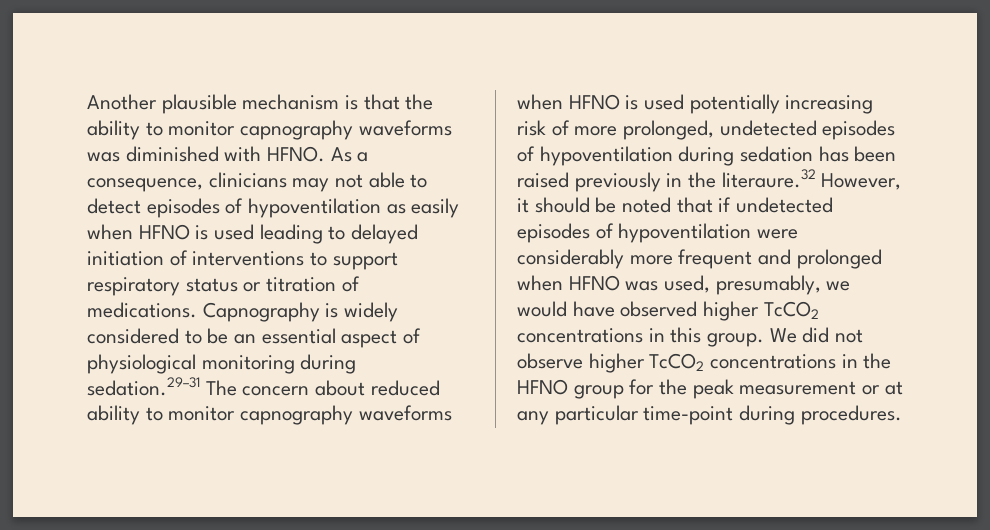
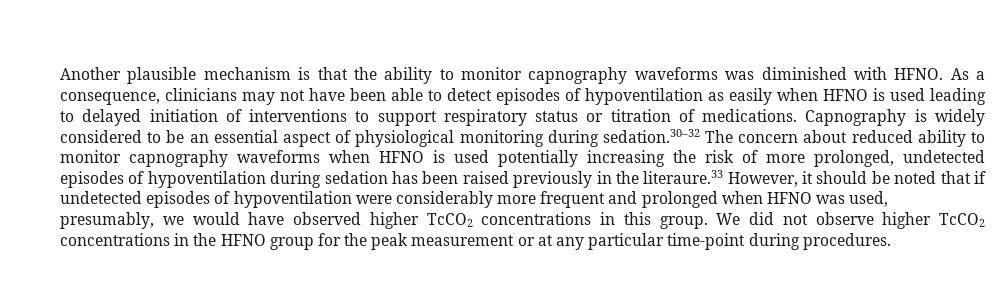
- As a consequence, clinicians may not able to detect episodes of hypoventilation as easily when HFNO is used leading to delayed initiation of interventions to support respiratory status or titration of medications.
+ As a consequence, clinicians may not have been able to detect episodes of hypoventilation as easily when HFNO is used leading to delayed initiation of interventions to support respiratory status or titration of medications.
- Capnography is widely considered to be an essential aspect of physiological monitoring during sedation.29–31 The concern about reduced ability to monitor capnography waveforms when HFNO is used potentially increasing risk of more prolonged, undetected episodes of hypoventilation during sedation has been raised previously in the literaure.32 However, it should be noted that if undetected episodes of hypoventilation were considerably more frequent and prolonged when HFNO was used, presumably, we would have observed higher TcCO2 concentrations in this group.
+ Capnography is widely considered to be an essential aspect of physiological monitoring during sedation.30–32 The concern about reduced ability to monitor capnography waveforms when HFNO is used potentially increasing the risk of more prolonged, undetected episodes of hypoventilation during sedation has been raised previously in the literaure.33 However, it should be noted that if undetected episodes of hypoventilation were considerably more frequent and prolonged when HFNO was used, presumably, we would have observed higher TcCO2 concentrations in this group.

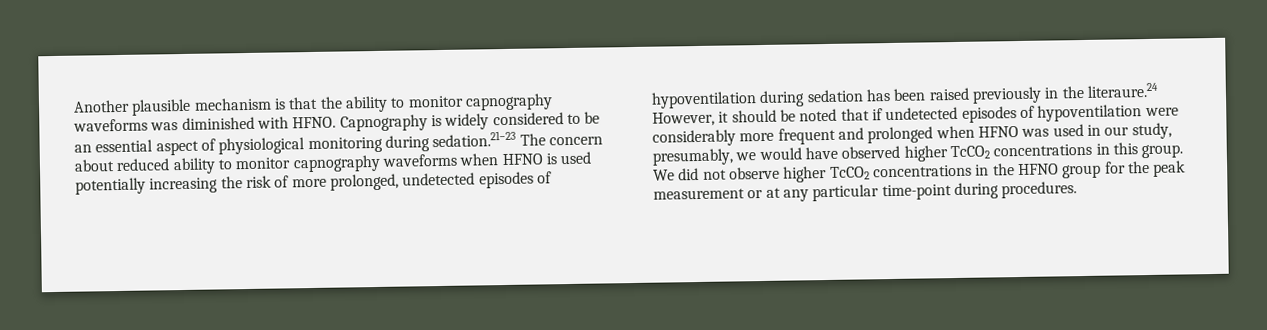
- As a consequence, clinicians may not have been able to detect episodes of hypoventilation as easily when HFNO is used leading to delayed initiation of interventions to support respiratory status or titration of medications.
- Capnography is widely considered to be an essential aspect of physiological monitoring during sedation.30–32 The concern about reduced ability to monitor capnography waveforms when HFNO is used potentially increasing the risk of more prolonged, undetected episodes of hypoventilation during sedation has been raised previously in the literaure.33 However, it should be noted that if undetected episodes of hypoventilation were considerably more frequent and prolonged when HFNO was used, presumably, we would have observed higher TcCO2 concentrations in this group.
+ Capnography is widely considered to be an essential aspect of physiological monitoring during sedation.21–23 The concern about reduced ability to monitor capnography waveforms when HFNO is used potentially increasing the risk of more prolonged, undetected episodes of hypoventilation during sedation has been raised previously in the literaure.24 However, it should be noted that if undetected episodes of hypoventilation were considerably more frequent and prolonged when HFNO was used in our study, presumably, we would have observed higher TcCO2 concentrations in this group.

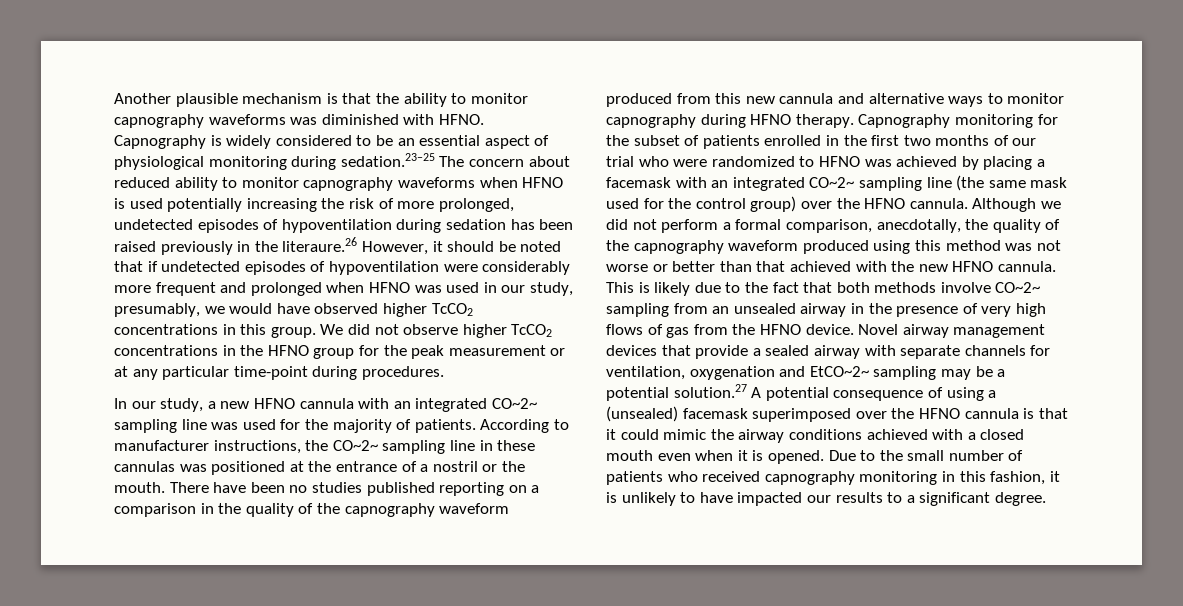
- Capnography is widely considered to be an essential aspect of physiological monitoring during sedation.21–23 The concern about reduced ability to monitor capnography waveforms when HFNO is used potentially increasing the risk of more prolonged, undetected episodes of hypoventilation during sedation has been raised previously in the literaure.24 However, it should be noted that if undetected episodes of hypoventilation were considerably more frequent and prolonged when HFNO was used in our study, presumably, we would have observed higher TcCO2 concentrations in this group.
+ Capnography is widely considered to be an essential aspect of physiological monitoring during sedation.23–25 The concern about reduced ability to monitor capnography waveforms when HFNO is used potentially increasing the risk of more prolonged, undetected episodes of hypoventilation during sedation has been raised previously in the literaure.26 However, it should be noted that if undetected episodes of hypoventilation were considerably more frequent and prolonged when HFNO was used in our study, presumably, we would have observed higher TcCO2 concentrations in this group.
+ In our study, a new HFNO cannula with an integrated CO~2~ sampling line was used for the majority of patients. According to manufacturer instructions, the CO~2~ sampling line in these cannulas was positioned at the entrance of a nostril or the mouth. There have been no studies published reporting on a comparison in the quality of the capnography waveform produced from this new cannula and alternative ways to monitor capnography during HFNO therapy. Capnography monitoring for the subset of patients enrolled in the first two months of our trial who were randomized to HFNO was achieved by placing a facemask with an integrated CO~2~ sampling line (the same mask used for the control group) over the HFNO cannula. Although we did not perform a formal comparison, anecdotally, the quality of the capnography waveform produced using this method was not worse or better than that achieved with the new HFNO cannula. This is likely due to the fact that both methods involve CO~2~ sampling from an unsealed airway in the presence of very high flows of gas from the HFNO device. Novel airway management devices that provide a sealed airway with separate channels for ventilation, oxygenation and EtCO~2~ sampling may be a potential solution.27 A potential consequence of using a (unsealed) facemask superimposed over the HFNO cannula is that it could mimic the airway conditions achieved with a closed mouth even when it is opened. Due to the small number of patients who received capnography monitoring in this fashion, it is unlikely to have impacted our results to a significant degree.

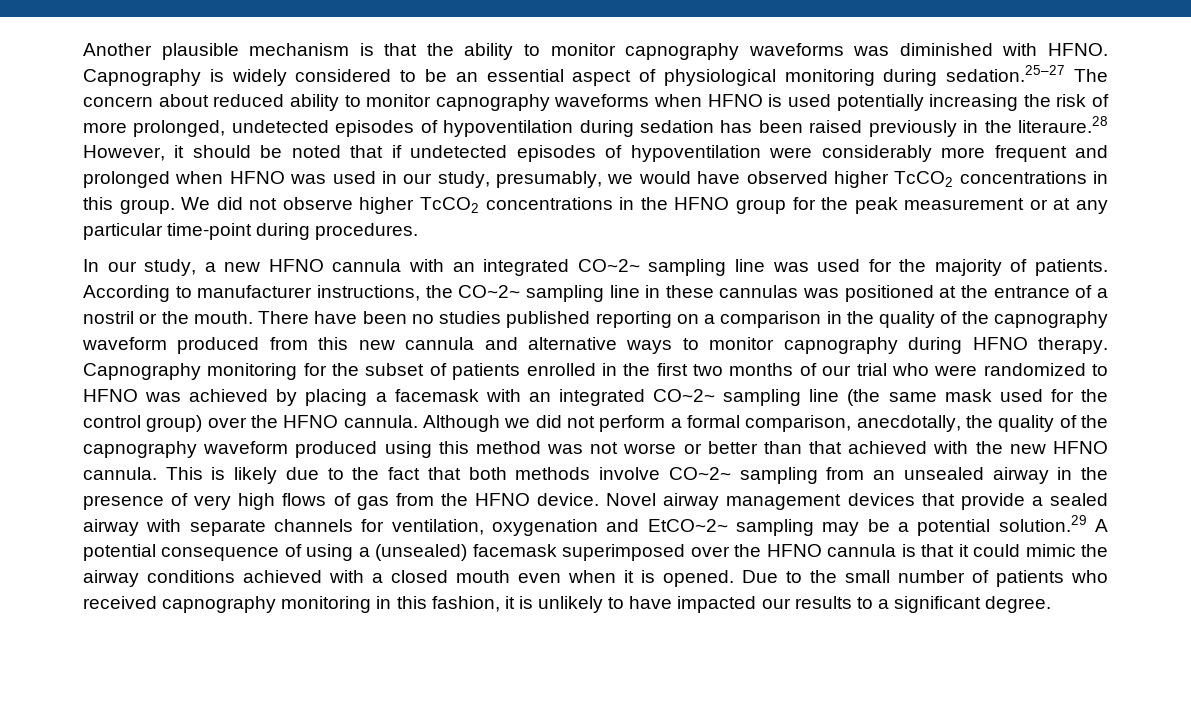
- Capnography is widely considered to be an essential aspect of physiological monitoring during sedation.23–25 The concern about reduced ability to monitor capnography waveforms when HFNO is used potentially increasing the risk of more prolonged, undetected episodes of hypoventilation during sedation has been raised previously in the literaure.26 However, it should be noted that if undetected episodes of hypoventilation were considerably more frequent and prolonged when HFNO was used in our study, presumably, we would have observed higher TcCO2 concentrations in this group.
+ Capnography is widely considered to be an essential aspect of physiological monitoring during sedation.25–27 The concern about reduced ability to monitor capnography waveforms when HFNO is used potentially increasing the risk of more prolonged, undetected episodes of hypoventilation during sedation has been raised previously in the literaure.28 However, it should be noted that if undetected episodes of hypoventilation were considerably more frequent and prolonged when HFNO was used in our study, presumably, we would have observed higher TcCO2 concentrations in this group.
- Novel airway management devices that provide a sealed airway with separate channels for ventilation, oxygenation and EtCO~2~ sampling may be a potential solution.27 A potential consequence of using a (unsealed) facemask superimposed over the HFNO cannula is that it could mimic the airway conditions achieved with a closed mouth even when it is opened.
+ Novel airway management devices that provide a sealed airway with separate channels for ventilation, oxygenation and EtCO~2~ sampling may be a potential solution.29 A potential consequence of using a (unsealed) facemask superimposed over the HFNO cannula is that it could mimic the airway conditions achieved with a closed mouth even when it is opened.

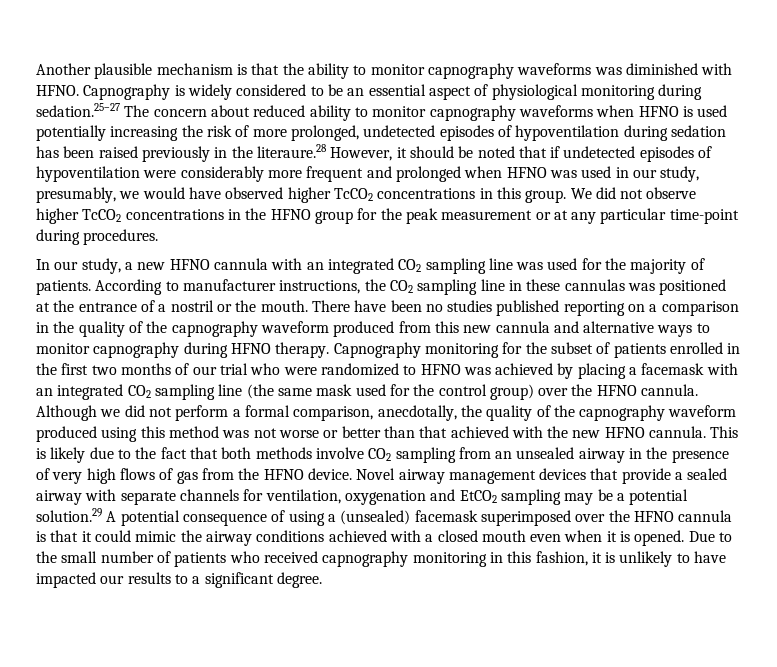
- In our study, a new HFNO cannula with an integrated CO~2~ sampling line was used for the majority of patients.
+ In our study, a new HFNO cannula with an integrated CO2 sampling line was used for the majority of patients.
- According to manufacturer instructions, the CO~2~ sampling line in these cannulas was positioned at the entrance of a nostril or the mouth.
+ According to manufacturer instructions, the CO2 sampling line in these cannulas was positioned at the entrance of a nostril or the mouth.
- Capnography monitoring for the subset of patients enrolled in the first two months of our trial who were randomized to HFNO was achieved by placing a facemask with an integrated CO~2~ sampling line (the same mask used for the control group) over the HFNO cannula.
+ Capnography monitoring for the subset of patients enrolled in the first two months of our trial who were randomized to HFNO was achieved by placing a facemask with an integrated CO2 sampling line (the same mask used for the control group) over the HFNO cannula.
- This is likely due to the fact that both methods involve CO~2~ sampling from an unsealed airway in the presence of very high flows of gas from the HFNO device.
+ This is likely due to the fact that both methods involve CO2 sampling from an unsealed airway in the presence of very high flows of gas from the HFNO device.
- Novel airway management devices that provide a sealed airway with separate channels for ventilation, oxygenation and EtCO~2~ sampling may be a potential solution.29 A potential consequence of using a (unsealed) facemask superimposed over the HFNO cannula is that it could mimic the airway conditions achieved with a closed mouth even when it is opened.
+ Novel airway management devices that provide a sealed airway with separate channels for ventilation, oxygenation and EtCO2 sampling may be a potential solution.29 A potential consequence of using a (unsealed) facemask superimposed over the HFNO cannula is that it could mimic the airway conditions achieved with a closed mouth even when it is opened.

